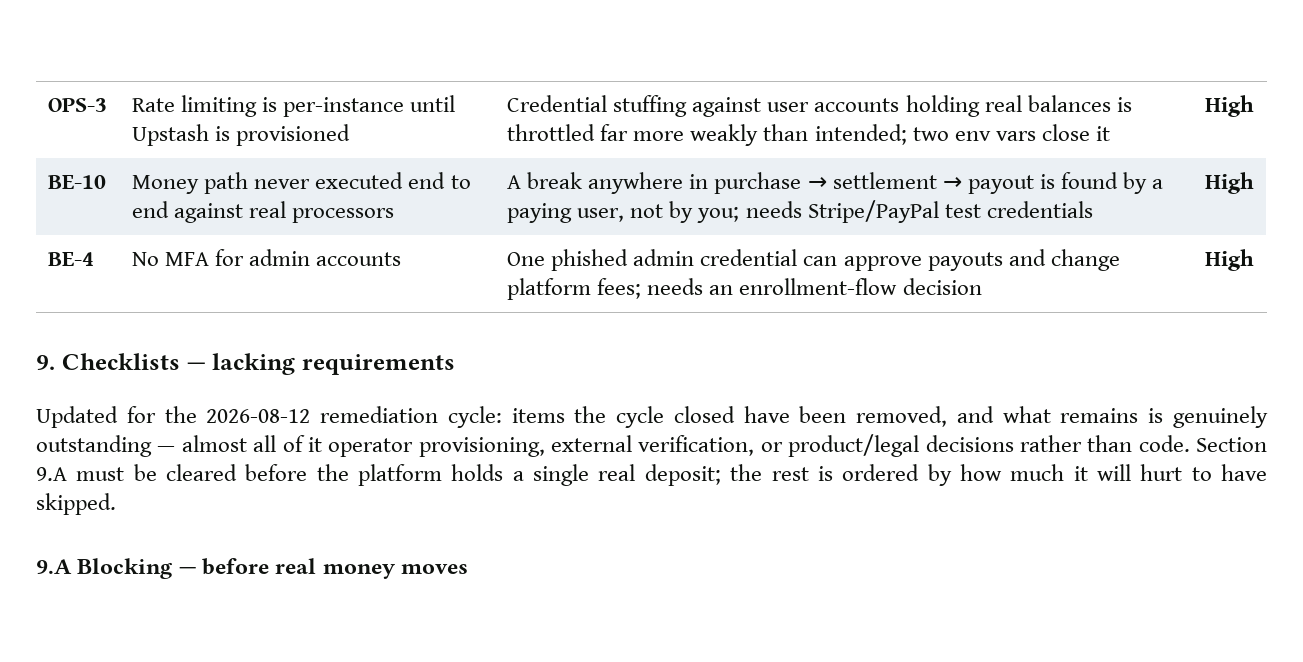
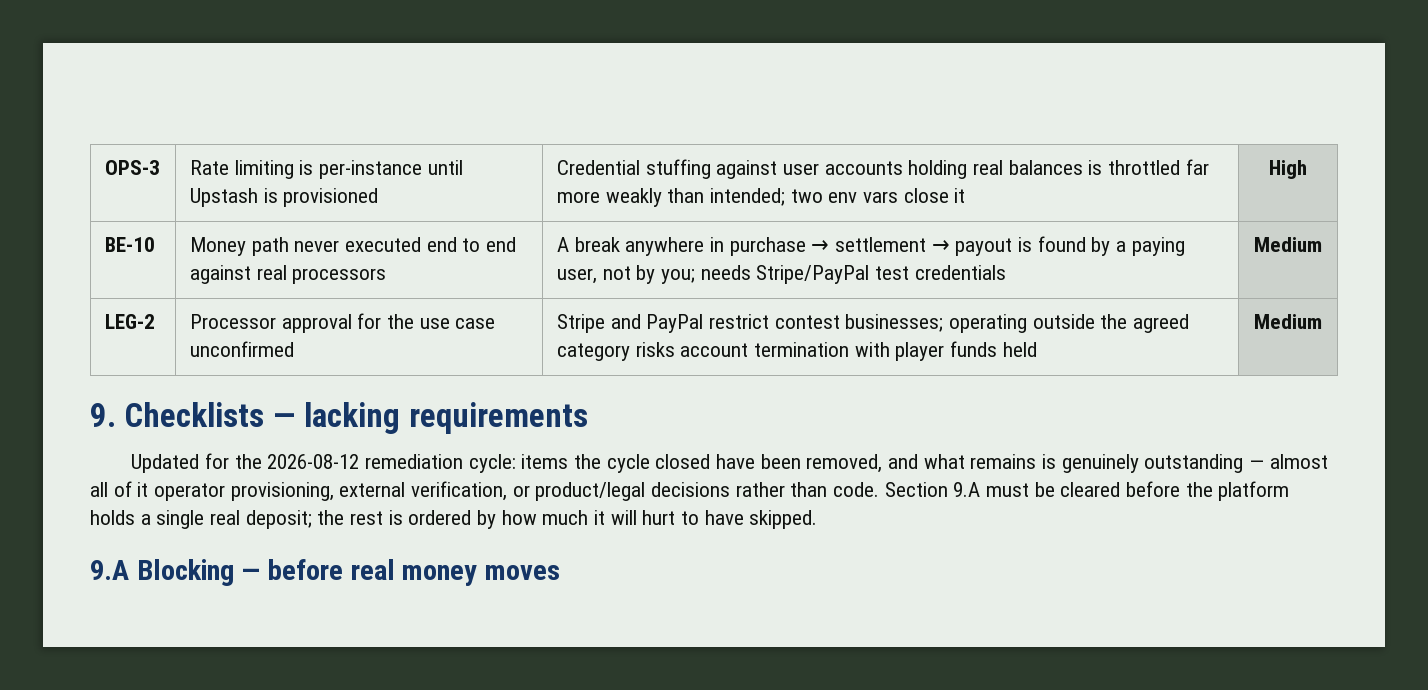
- BE-10 | Money path never executed end to end against real processors | A break anywhere in purchase → settlement → payout is found by a paying user, not by you; needs Stripe/PayPal test credentials | High
- BE-4 | No MFA for admin accounts | One phished admin credential can approve payouts and change platform fees; needs an enrollment-flow decision | High
+ BE-10 | Money path never executed end to end against real processors | A break anywhere in purchase → settlement → payout is found by a paying user, not by you; needs Stripe/PayPal test credentials | Medium
+ LEG-2 | Processor approval for the use case unconfirmed | Stripe and PayPal restrict contest businesses; operating outside the agreed category risks account termination with player funds held | Medium

